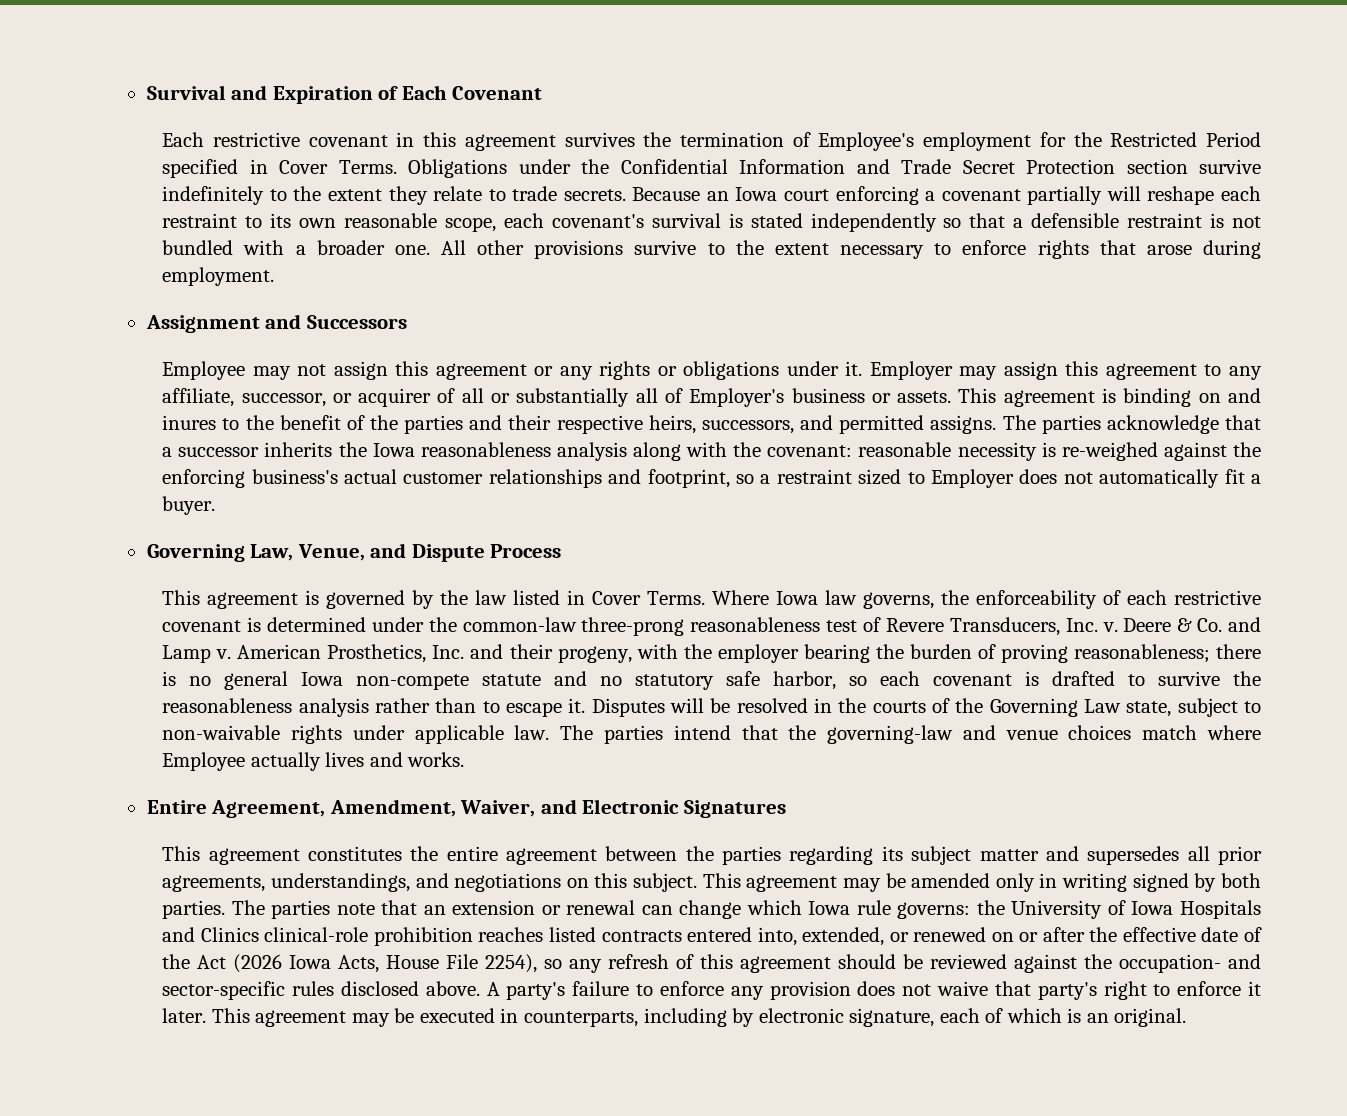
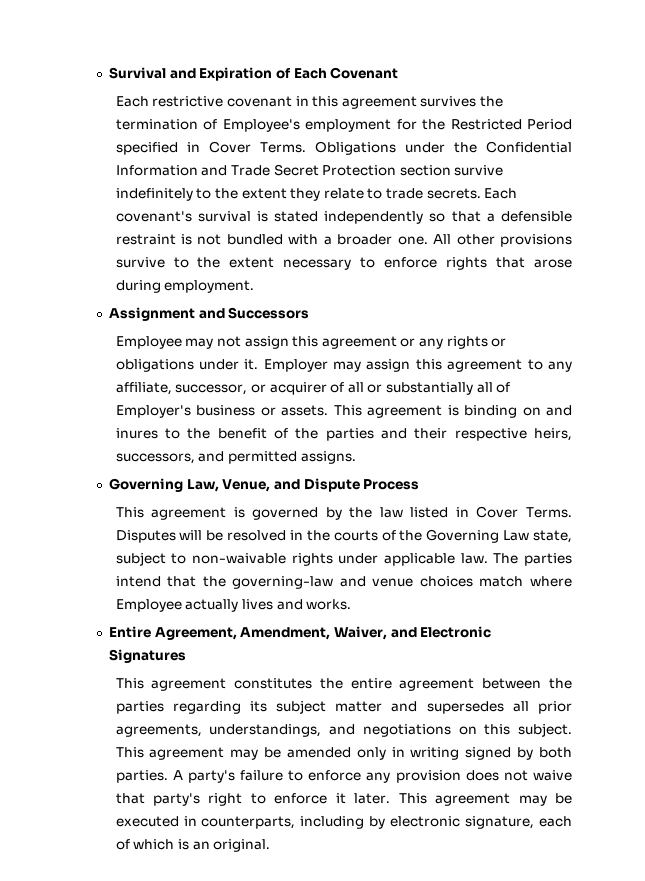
- Because an Iowa court enforcing a covenant partially will reshape each restraint to its own reasonable scope, each covenant's survival is stated independently so that a defensible restraint is not bundled with a broader one.
+ Each covenant's survival is stated independently so that a defensible restraint is not bundled with a broader one.
- The parties acknowledge that a successor inherits the Iowa reasonableness analysis along with the covenant: reasonable necessity is re-weighed against the enforcing business's actual customer relationships and footprint, so a restraint sized to Employer does not automatically fit a buyer.
- Where Iowa law governs, the enforceability of each restrictive covenant is determined under the common-law three-prong reasonableness test of Revere Transducers, Inc. v. Deere & Co. and Lamp v. American Prosthetics, Inc. and their progeny, with the employer bearing the burden of proving reasonableness; there is no general Iowa non-compete statute and no statutory safe harbor, so each covenant is drafted to survive the reasonableness analysis rather than to escape it.
- The parties note that an extension or renewal can change which Iowa rule governs: the University of Iowa Hospitals and Clinics clinical-role prohibition reaches listed contracts entered into, extended, or renewed on or after the effective date of the Act (2026 Iowa Acts, House File 2254), so any refresh of this agreement should be reviewed against the occupation- and sector-specific rules disclosed above.

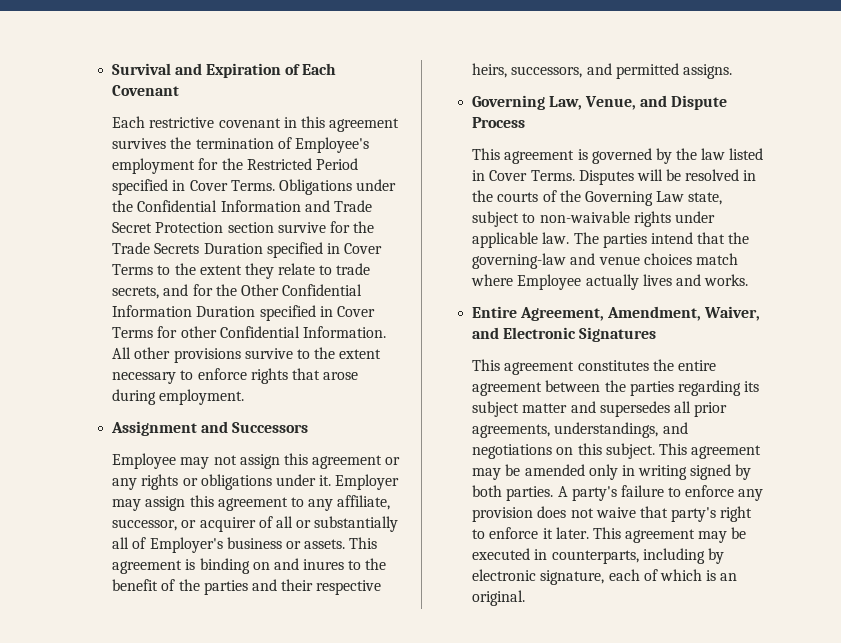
- Obligations under the Confidential Information and Trade Secret Protection section survive indefinitely to the extent they relate to trade secrets. Each covenant's survival is stated independently so that a defensible restraint is not bundled with a broader one.
+ Obligations under the Confidential Information and Trade Secret Protection section survive for the Trade Secrets Duration specified in Cover Terms to the extent they relate to trade secrets, and for the Other Confidential Information Duration specified in Cover Terms for other Confidential Information.

